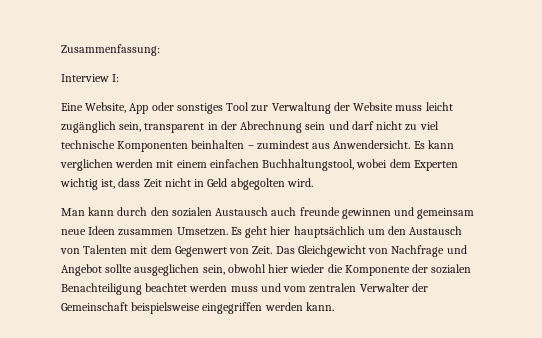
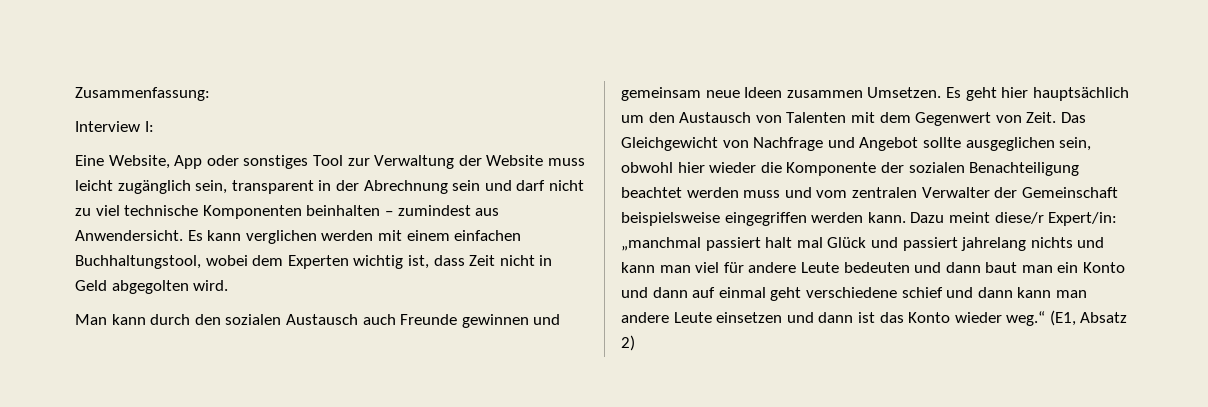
- Man kann durch den sozialen Austausch auch freunde gewinnen und gemeinsam neue Ideen zusammen Umsetzen.
+ Man kann durch den sozialen Austausch auch Freunde gewinnen und gemeinsam neue Ideen zusammen Umsetzen.
+ Dazu meint diese/r Expert/in: „manchmal passiert halt mal Glück und passiert jahrelang nichts und kann man viel für andere Leute bedeuten und dann baut man ein Konto und dann auf einmal geht verschiedene schief und dann kann man andere Leute einsetzen und dann ist das Konto wieder weg.“ (E1, Absatz 2)

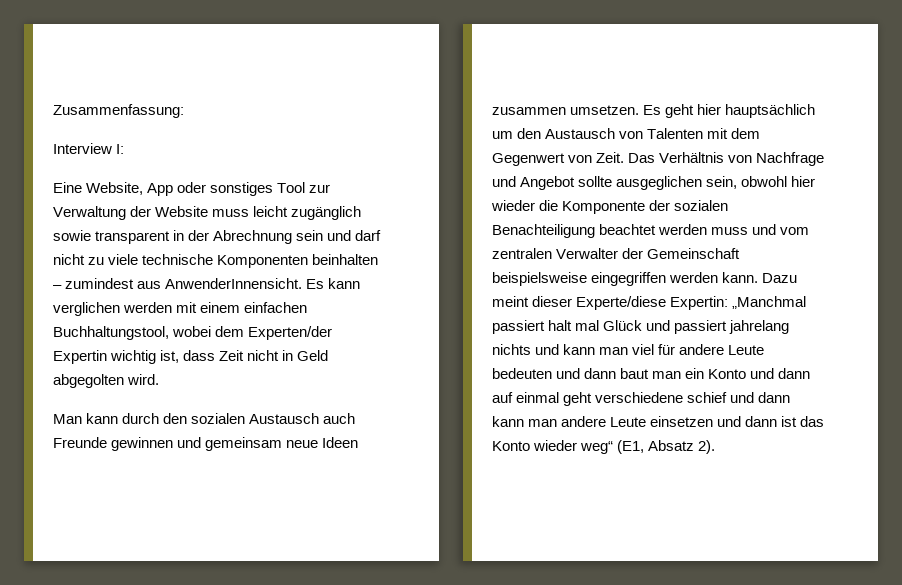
- Eine Website, App oder sonstiges Tool zur Verwaltung der Website muss leicht zugänglich sein, transparent in der Abrechnung sein und darf nicht zu viel technische Komponenten beinhalten – zumindest aus Anwendersicht.
+ Eine Website, App oder sonstiges Tool zur Verwaltung der Website muss leicht zugänglich sowie transparent in der Abrechnung sein und darf nicht zu viele technische Komponenten beinhalten – zumindest aus AnwenderInnensicht.
- Es kann verglichen werden mit einem einfachen Buchhaltungstool, wobei dem Experten wichtig ist, dass Zeit nicht in Geld abgegolten wird.
+ Es kann verglichen werden mit einem einfachen Buchhaltungstool, wobei dem Experten/der Expertin wichtig ist, dass Zeit nicht in Geld abgegolten wird.
- Man kann durch den sozialen Austausch auch Freunde gewinnen und gemeinsam neue Ideen zusammen Umsetzen.
+ Man kann durch den sozialen Austausch auch Freunde gewinnen und gemeinsam neue Ideen zusammen umsetzen.
- Das Gleichgewicht von Nachfrage und Angebot sollte ausgeglichen sein, obwohl hier wieder die Komponente der sozialen Benachteiligung beachtet werden muss und vom zentralen Verwalter der Gemeinschaft beispielsweise eingegriffen werden kann.
+ Das Verhältnis von Nachfrage und Angebot sollte ausgeglichen sein, obwohl hier wieder die Komponente der sozialen Benachteiligung beachtet werden muss und vom zentralen Verwalter der Gemeinschaft beispielsweise eingegriffen werden kann.
- Dazu meint diese/r Expert/in: „manchmal passiert halt mal Glück und passiert jahrelang nichts und kann man viel für andere Leute bedeuten und dann baut man ein Konto und dann auf einmal geht verschiedene schief und dann kann man andere Leute einsetzen und dann ist das Konto wieder weg.“ (E1, Absatz 2)
+ Dazu meint dieser Experte/diese Expertin: „Manchmal passiert halt mal Glück und passiert jahrelang nichts und kann man viel für andere Leute bedeuten und dann baut man ein Konto und dann auf einmal geht verschiedene schief und dann kann man andere Leute einsetzen und dann ist das Konto wieder weg“ (E1, Absatz 2).

